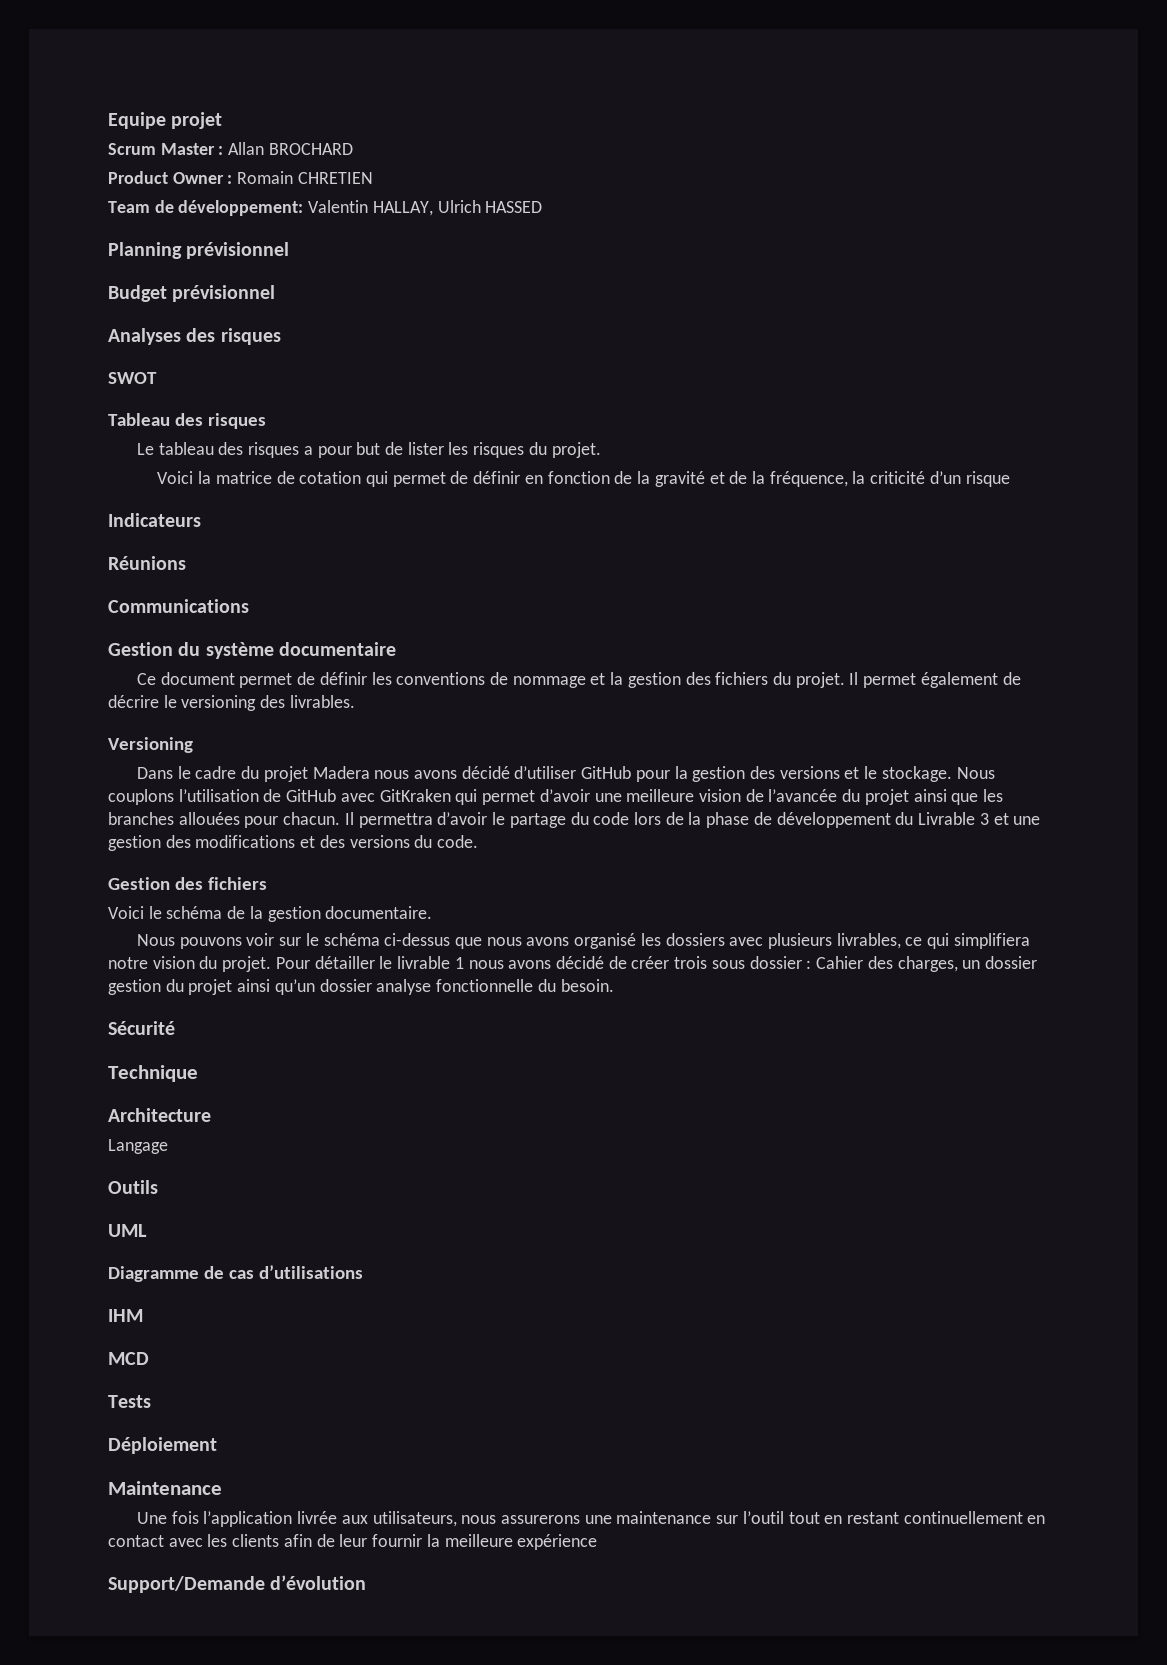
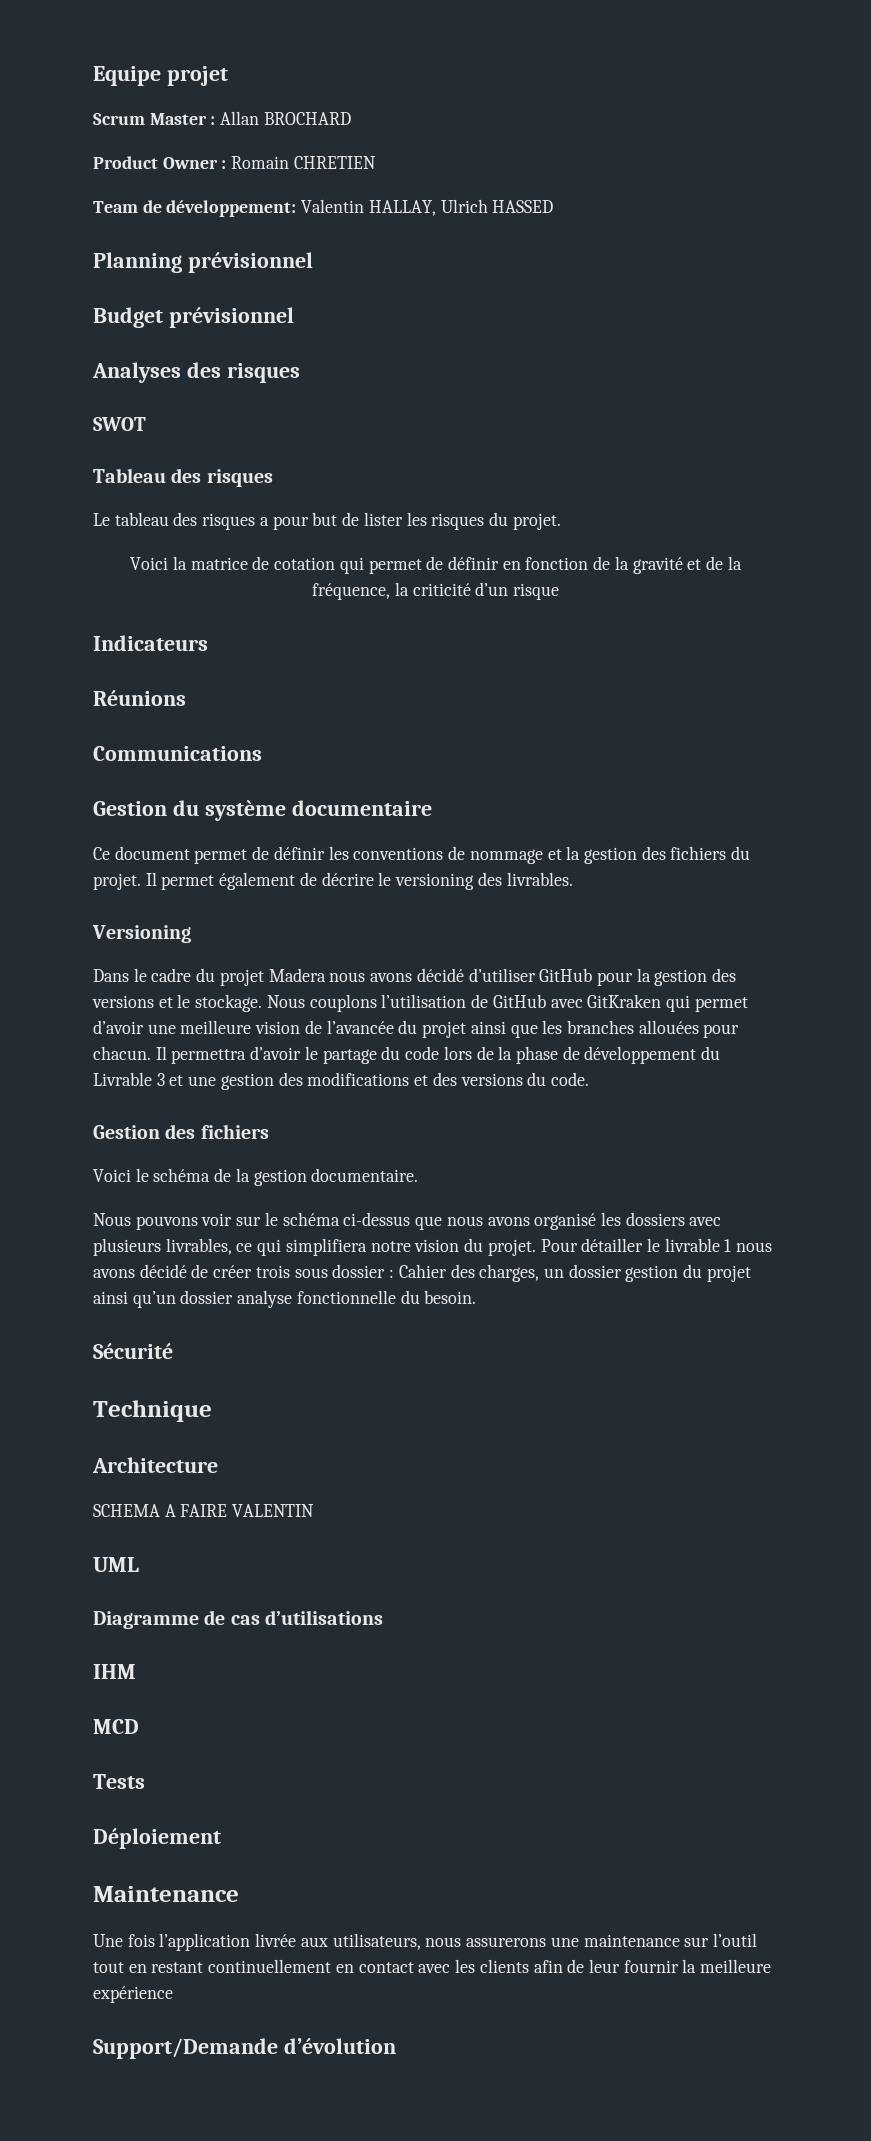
- Langage
- Outils
+ SCHEMA A FAIRE VALENTIN

